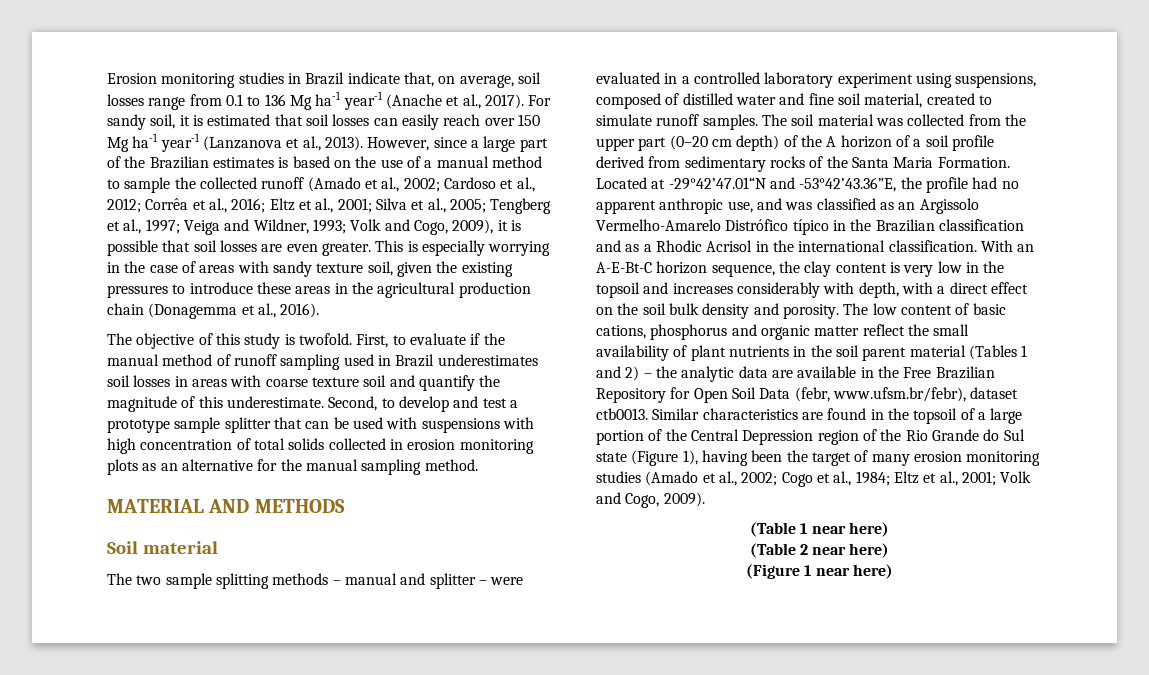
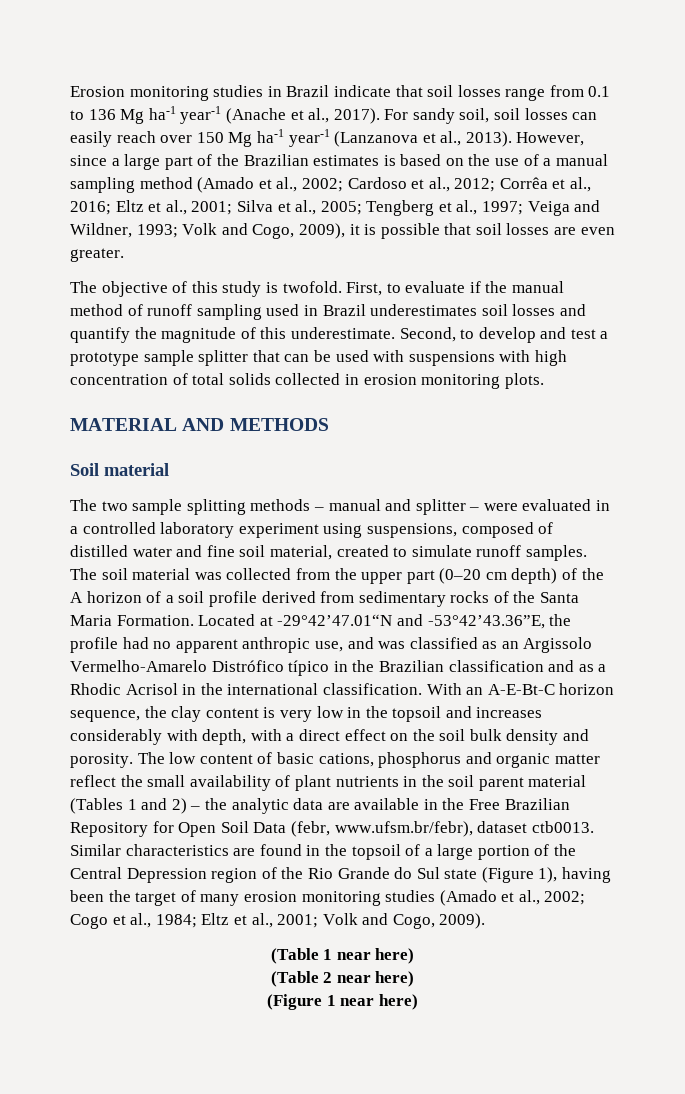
- Erosion monitoring studies in Brazil indicate that, on average, soil losses range from 0.1 to 136 Mg ha-1 year-1 (Anache et al., 2017).
+ Erosion monitoring studies in Brazil indicate that soil losses range from 0.1 to 136 Mg ha-1 year-1 (Anache et al., 2017).
- For sandy soil, it is estimated that soil losses can easily reach over 150 Mg ha-1 year-1 (Lanzanova et al., 2013).
+ For sandy soil, soil losses can easily reach over 150 Mg ha-1 year-1 (Lanzanova et al., 2013).
- However, since a large part of the Brazilian estimates is based on the use of a manual method to sample the collected runoff (Amado et al., 2002; Cardoso et al., 2012; Corrêa et al., 2016; Eltz et al., 2001; Silva et al., 2005; Tengberg et al., 1997; Veiga and Wildner, 1993; Volk and Cogo, 2009), it is possible that soil losses are even greater. This is especially worrying in the case of areas with sandy texture soil, given the existing pressures to introduce these areas in the agricultural production chain (Donagemma et al., 2016).
+ However, since a large part of the Brazilian estimates is based on the use of a manual sampling method (Amado et al., 2002; Cardoso et al., 2012; Corrêa et al., 2016; Eltz et al., 2001; Silva et al., 2005; Tengberg et al., 1997; Veiga and Wildner, 1993; Volk and Cogo, 2009), it is possible that soil losses are even greater.
- First, to evaluate if the manual method of runoff sampling used in Brazil underestimates soil losses in areas with coarse texture soil and quantify the magnitude of this underestimate.
+ First, to evaluate if the manual method of runoff sampling used in Brazil underestimates soil losses and quantify the magnitude of this underestimate.
- Second, to develop and test a prototype sample splitter that can be used with suspensions with high concentration of total solids collected in erosion monitoring plots as an alternative for the manual sampling method.
+ Second, to develop and test a prototype sample splitter that can be used with suspensions with high concentration of total solids collected in erosion monitoring plots.

